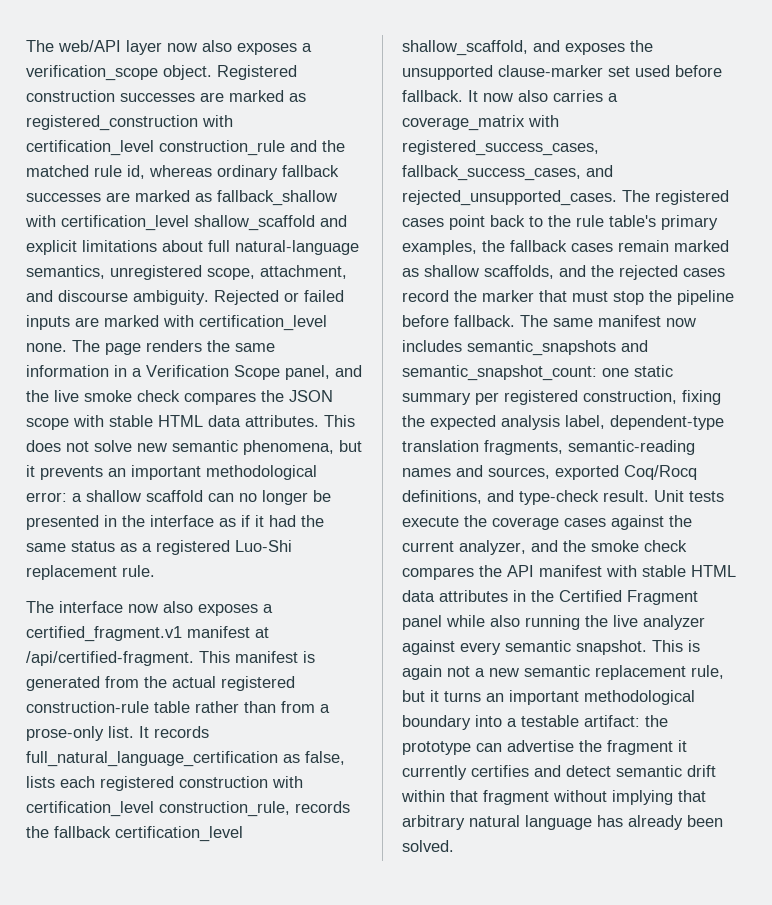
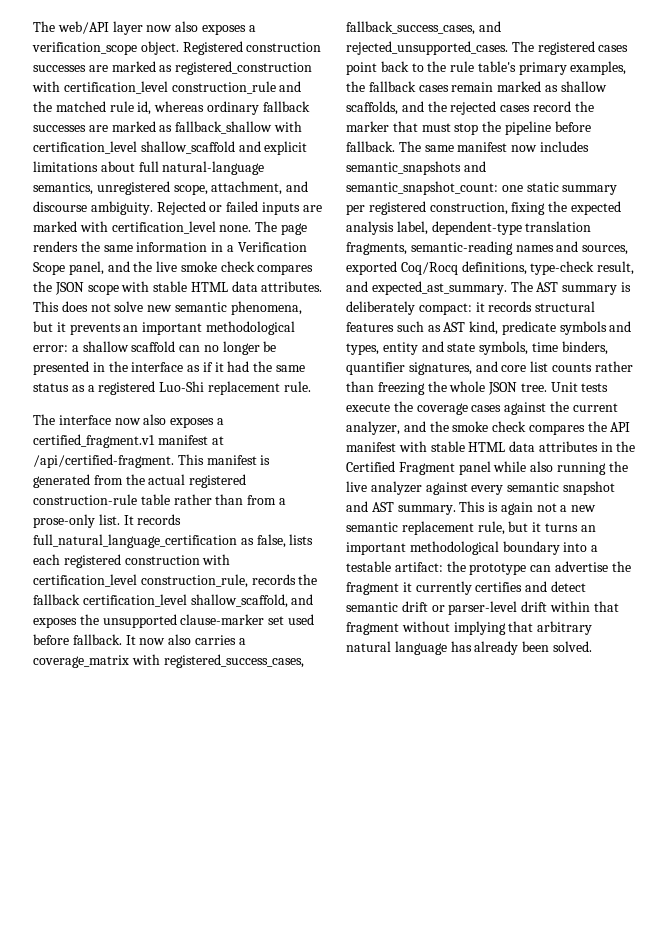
- The same manifest now includes semantic_snapshots and semantic_snapshot_count: one static summary per registered construction, fixing the expected analysis label, dependent-type translation fragments, semantic-reading names and sources, exported Coq/Rocq definitions, and type-check result.
+ The same manifest now includes semantic_snapshots and semantic_snapshot_count: one static summary per registered construction, fixing the expected analysis label, dependent-type translation fragments, semantic-reading names and sources, exported Coq/Rocq definitions, type-check result, and expected_ast_summary. The AST summary is deliberately compact: it records structural features such as AST kind, predicate symbols and types, entity and state symbols, time binders, quantifier signatures, and core list counts rather than freezing the whole JSON tree.
- Unit tests execute the coverage cases against the current analyzer, and the smoke check compares the API manifest with stable HTML data attributes in the Certified Fragment panel while also running the live analyzer against every semantic snapshot.
+ Unit tests execute the coverage cases against the current analyzer, and the smoke check compares the API manifest with stable HTML data attributes in the Certified Fragment panel while also running the live analyzer against every semantic snapshot and AST summary.
- This is again not a new semantic replacement rule, but it turns an important methodological boundary into a testable artifact: the prototype can advertise the fragment it currently certifies and detect semantic drift within that fragment without implying that arbitrary natural language has already been solved.
+ This is again not a new semantic replacement rule, but it turns an important methodological boundary into a testable artifact: the prototype can advertise the fragment it currently certifies and detect semantic drift or parser-level drift within that fragment without implying that arbitrary natural language has already been solved.

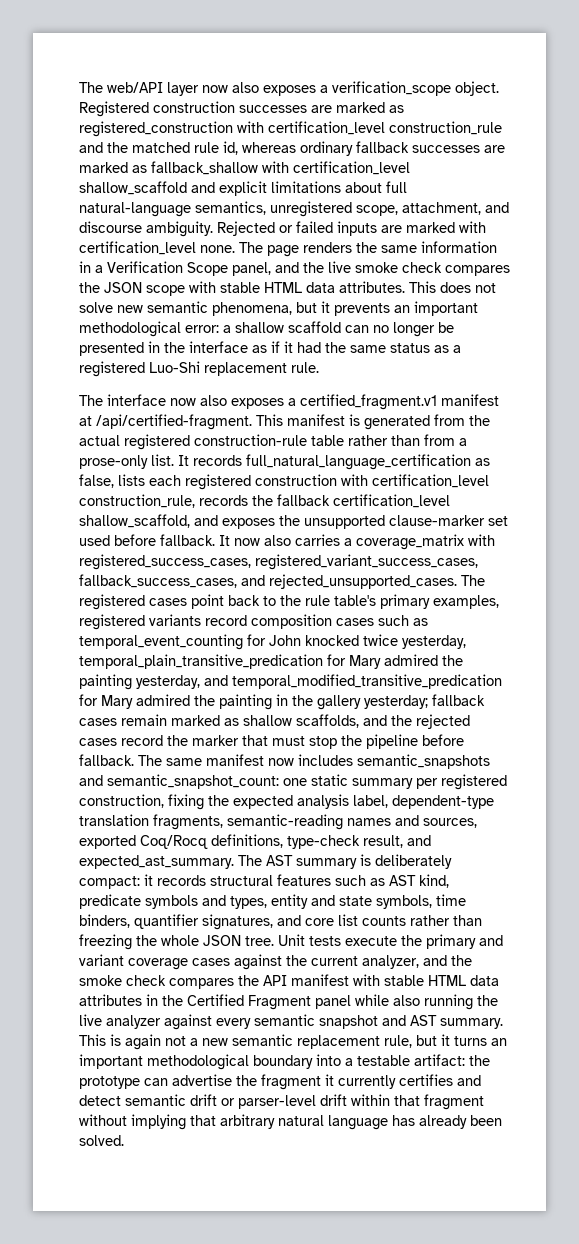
- It now also carries a coverage_matrix with registered_success_cases, fallback_success_cases, and rejected_unsupported_cases.
+ It now also carries a coverage_matrix with registered_success_cases, registered_variant_success_cases, fallback_success_cases, and rejected_unsupported_cases.
- The registered cases point back to the rule table's primary examples, the fallback cases remain marked as shallow scaffolds, and the rejected cases record the marker that must stop the pipeline before fallback.
+ The registered cases point back to the rule table's primary examples, registered variants record composition cases such as temporal_event_counting for John knocked twice yesterday, temporal_plain_transitive_predication for Mary admired the painting yesterday, and temporal_modified_transitive_predication for Mary admired the painting in the gallery yesterday; fallback cases remain marked as shallow scaffolds, and the rejected cases record the marker that must stop the pipeline before fallback.
- Unit tests execute the coverage cases against the current analyzer, and the smoke check compares the API manifest with stable HTML data attributes in the Certified Fragment panel while also running the live analyzer against every semantic snapshot and AST summary.
+ Unit tests execute the primary and variant coverage cases against the current analyzer, and the smoke check compares the API manifest with stable HTML data attributes in the Certified Fragment panel while also running the live analyzer against every semantic snapshot and AST summary.

